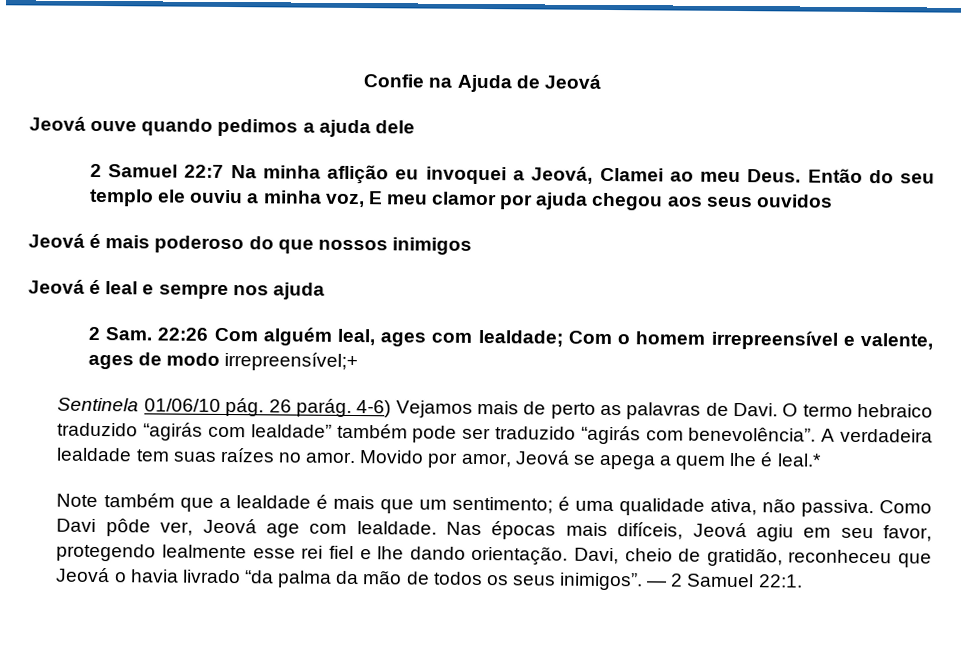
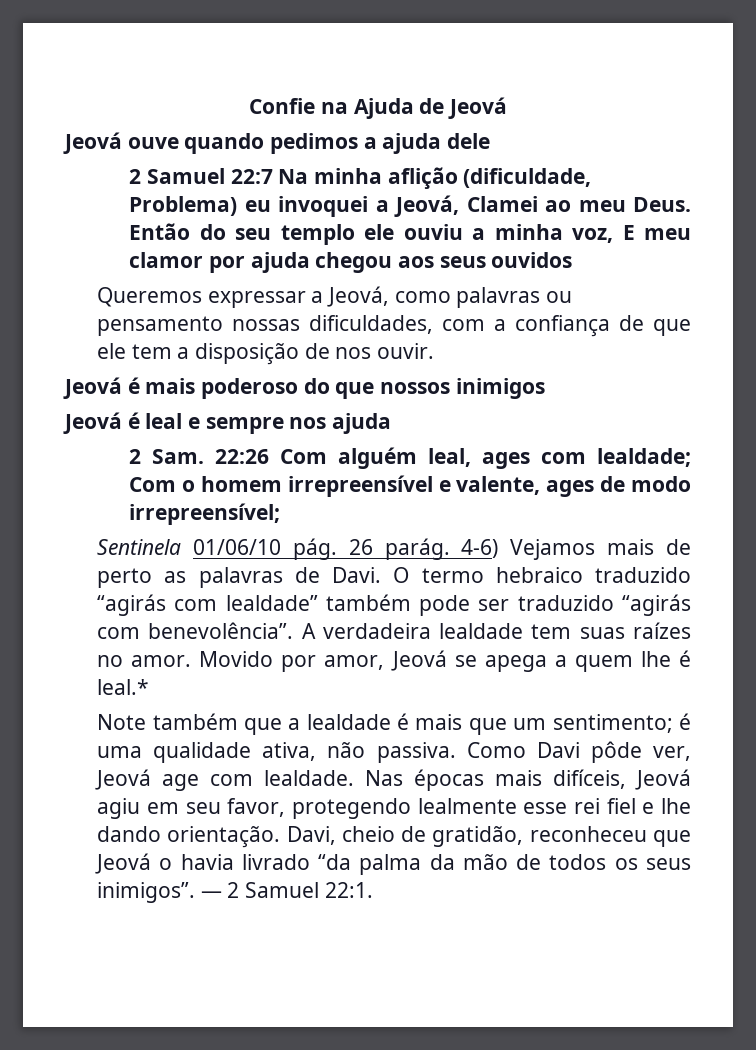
- 2 Samuel 22:7 Na minha aflição eu invoquei a Jeová, Clamei ao meu Deus.
+ 2 Samuel 22:7 Na minha aflição (dificuldade, Problema) eu invoquei a Jeová, Clamei ao meu Deus.
+ Queremos expressar a Jeová, como palavras ou pensamento nossas dificuldades, com a confiança de que ele tem a disposição de nos ouvir.
- 2 Sam. 22:26 Com alguém leal, ages com lealdade; Com o homem irrepreensível e valente, ages de modo irrepreensível;+
+ 2 Sam. 22:26 Com alguém leal, ages com lealdade; Com o homem irrepreensível e valente, ages de modo irrepreensível;

